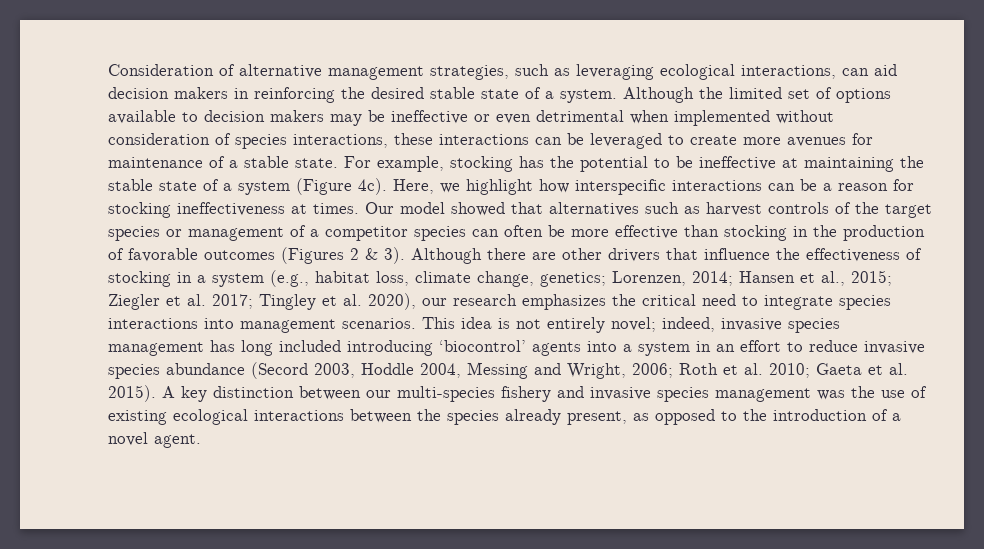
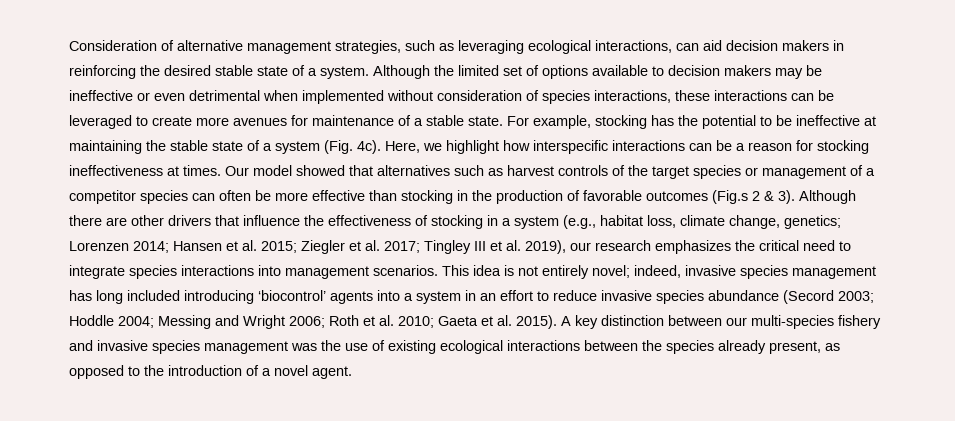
- For example, stocking has the potential to be ineffective at maintaining the stable state of a system (Figure 4c).
+ For example, stocking has the potential to be ineffective at maintaining the stable state of a system (Fig. 4c).
- Our model showed that alternatives such as harvest controls of the target species or management of a competitor species can often be more effective than stocking in the production of favorable outcomes (Figures 2 & 3).
+ Our model showed that alternatives such as harvest controls of the target species or management of a competitor species can often be more effective than stocking in the production of favorable outcomes (Fig.s 2 & 3).
- Although there are other drivers that influence the effectiveness of stocking in a system (e.g., habitat loss, climate change, genetics; Lorenzen, 2014; Hansen et al., 2015; Ziegler et al. 2017; Tingley et al. 2020), our research emphasizes the critical need to integrate species interactions into management scenarios.
+ Although there are other drivers that influence the effectiveness of stocking in a system (e.g., habitat loss, climate change, genetics; Lorenzen 2014; Hansen et al. 2015; Ziegler et al. 2017; Tingley III et al. 2019), our research emphasizes the critical need to integrate species interactions into management scenarios.
- This idea is not entirely novel; indeed, invasive species management has long included introducing ‘biocontrol’ agents into a system in an effort to reduce invasive species abundance (Secord 2003, Hoddle 2004, Messing and Wright, 2006; Roth et al. 2010; Gaeta et al. 2015).
+ This idea is not entirely novel; indeed, invasive species management has long included introducing ‘biocontrol’ agents into a system in an effort to reduce invasive species abundance (Secord 2003; Hoddle 2004; Messing and Wright 2006; Roth et al. 2010; Gaeta et al. 2015).

